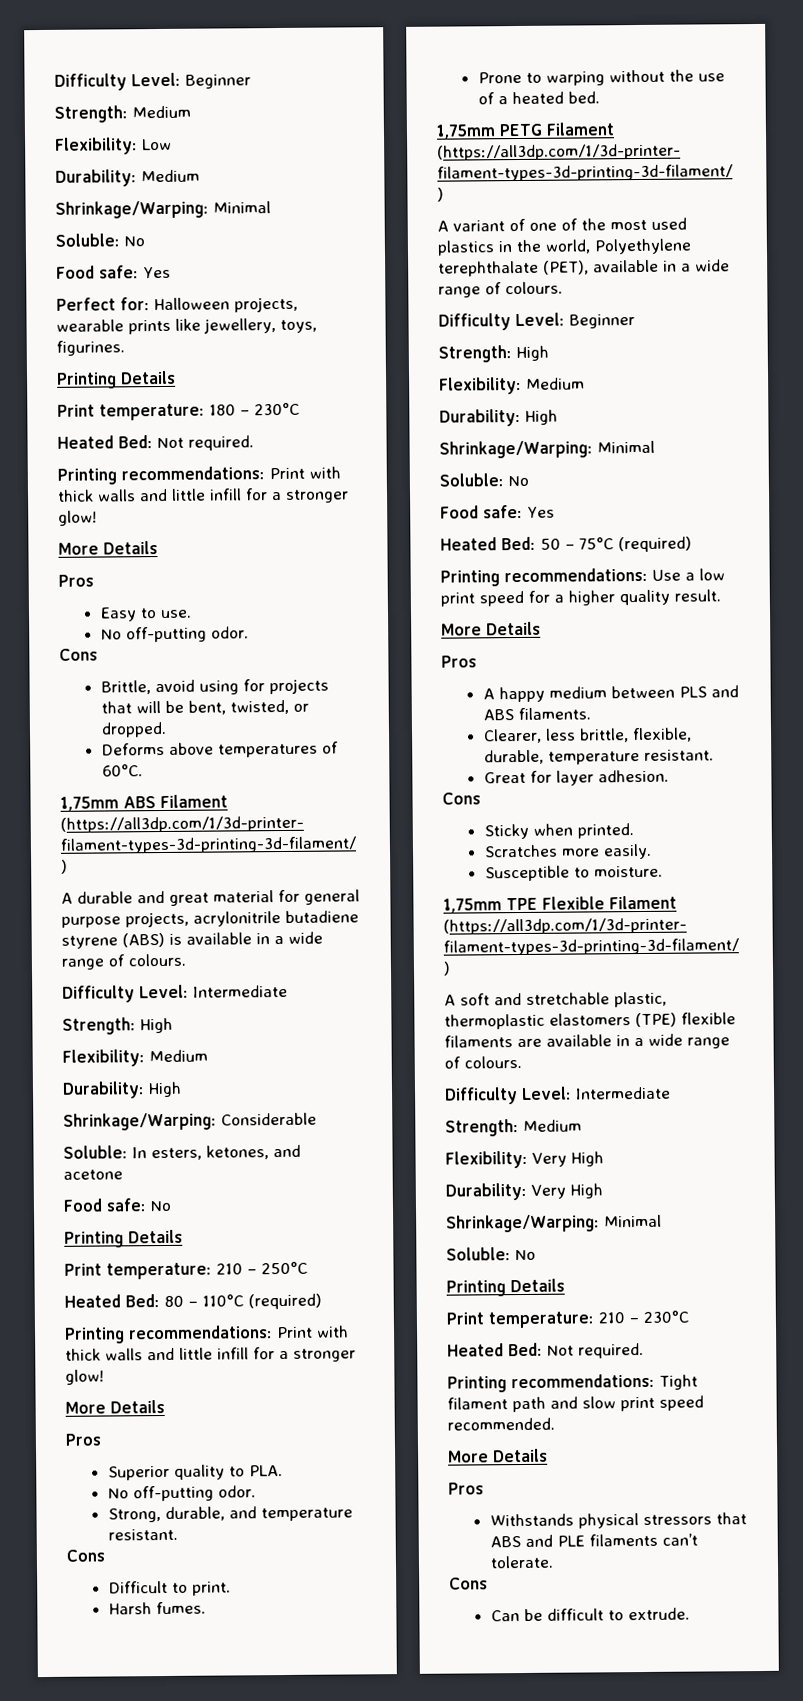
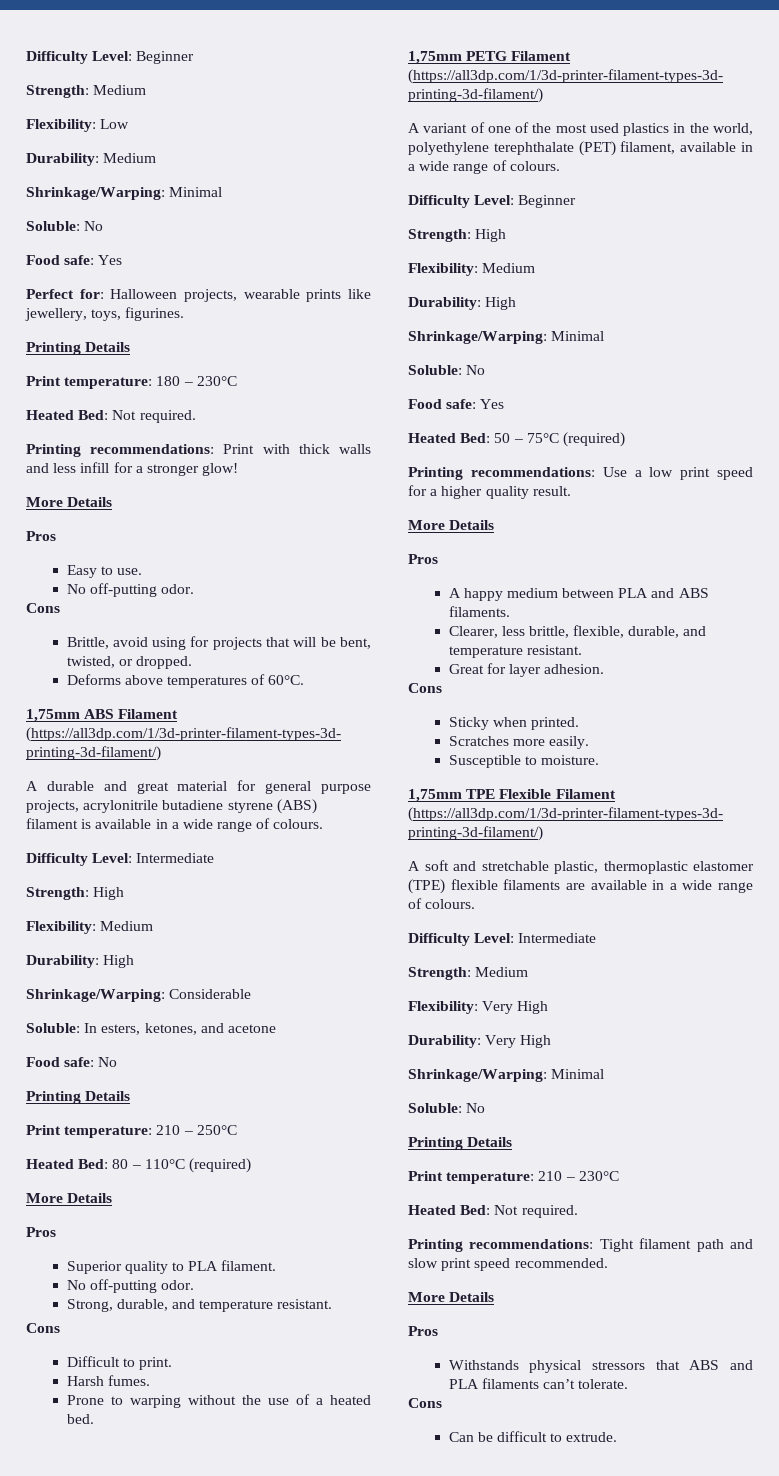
  Print temperature: 180 – 230°C
  Heated Bed: Not required.
- Printing recommendations: Print with thick walls and little infill for a stronger glow!
+ Printing recommendations: Print with thick walls and less infill for a stronger glow!
- A durable and great material for general purpose projects, acrylonitrile butadiene styrene (ABS) is available in a wide range of colours.
+ A durable and great material for general purpose projects, acrylonitrile butadiene styrene (ABS) filament is available in a wide range of colours.
  Heated Bed: 80 – 110°C (required)
- Printing recommendations: Print with thick walls and little infill for a stronger glow!
- Superior quality to PLA.
+ Superior quality to PLA filament.
- A variant of one of the most used plastics in the world, Polyethylene terephthalate (PET), available in a wide range of colours.
+ A variant of one of the most used plastics in the world, polyethylene terephthalate (PET) filament, available in a wide range of colours.
- A happy medium between PLS and ABS filaments.
+ A happy medium between PLA and ABS filaments.
- Clearer, less brittle, flexible, durable, temperature resistant.
+ Clearer, less brittle, flexible, durable, and temperature resistant.
- A soft and stretchable plastic, thermoplastic elastomers (TPE) flexible filaments are available in a wide range of colours.
+ A soft and stretchable plastic, thermoplastic elastomer (TPE) flexible filaments are available in a wide range of colours.
- Withstands physical stressors that ABS and PLE filaments can’t tolerate.
+ Withstands physical stressors that ABS and PLA filaments can’t tolerate.

